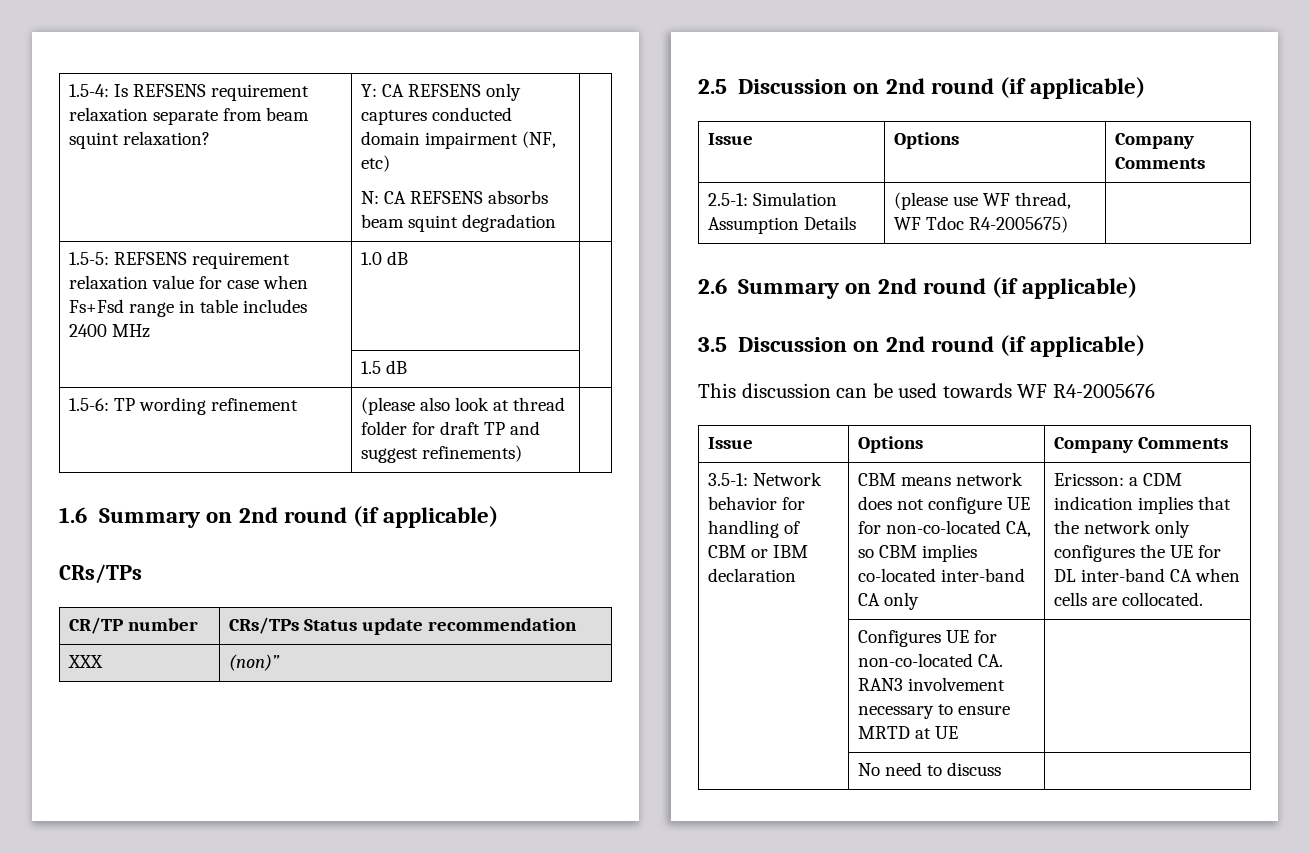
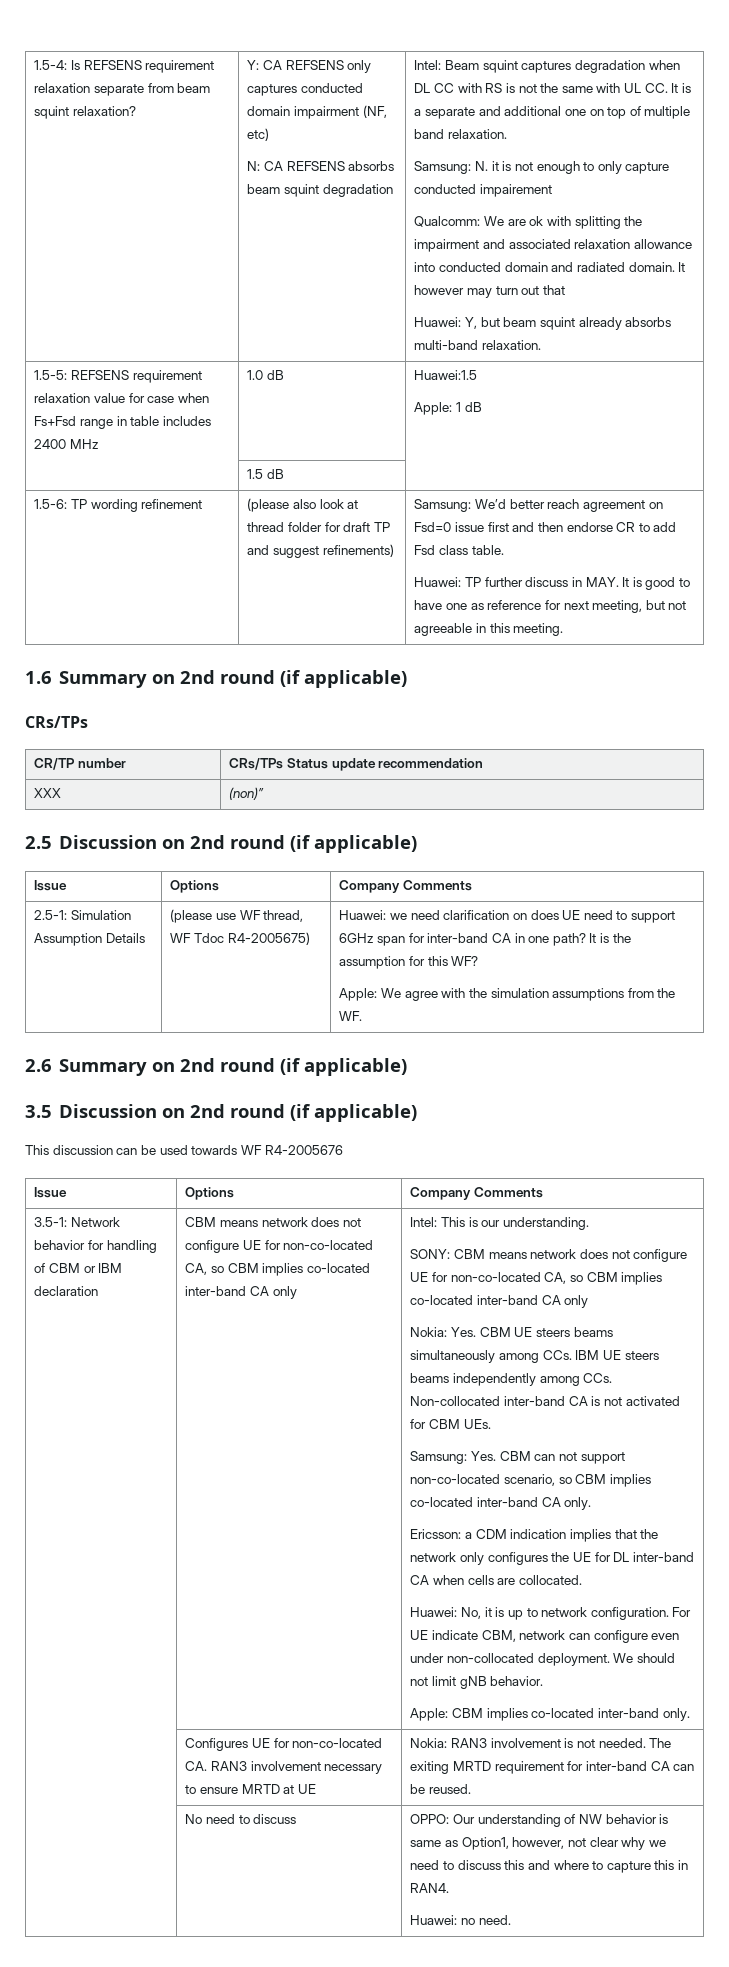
+ Intel: Beam squint captures degradation when DL CC with RS is not the same with UL CC. It is a separate and additional one on top of multiple band relaxation.
+ Samsung: N. it is not enough to only capture conducted impairement
+ Qualcomm: We are ok with splitting the impairment and associated relaxation allowance into conducted domain and radiated domain. It however may turn out that
+ Huawei: Y, but beam squint already absorbs multi-band relaxation.
- 1.5-5: REFSENS requirement relaxation value for case when Fs+Fsd range in table includes 2400 MHz | 1.0 dB |
+ 1.5-5: REFSENS requirement relaxation value for case when Fs+Fsd range in table includes 2400 MHz | 1.0 dB | Huawei:1.5
+ Apple: 1 dB
+ Samsung: We’d better reach agreement on Fsd=0 issue first and then endorse CR to add Fsd class table.
+ Huawei: TP further discuss in MAY. It is good to have one as reference for next meeting, but not agreeable in this meeting.
+ Huawei: we need clarification on does UE need to support 6GHz span for inter-band CA in one path? It is the assumption for this WF?
+ Apple: We agree with the simulation assumptions from the WF.
+ Intel: This is our understanding.
+ SONY: CBM means network does not configure UE for non-co-located CA, so CBM implies co-located inter-band CA only
+ Nokia: Yes. CBM UE steers beams simultaneously among CCs. IBM UE steers beams independently among CCs. Non-collocated inter-band CA is not activated for CBM UEs.
+ Samsung: Yes. CBM can not support non-co-located scenario, so CBM implies co-located inter-band CA only.
+ Huawei: No, it is up to network configuration. For UE indicate CBM, network can configure even under non-collocated deployment. We should not limit gNB behavior.
+ Apple: CBM implies co-located inter-band only.
- | Configures UE for non-co-located CA. RAN3 involvement necessary to ensure MRTD at UE |
- | No need to discuss |
+ | Configures UE for non-co-located CA. RAN3 involvement necessary to ensure MRTD at UE | Nokia: RAN3 involvement is not needed. The exiting MRTD requirement for inter-band CA can be reused.
+ | No need to discuss | OPPO: Our understanding of NW behavior is same as Option1, however, not clear why we need to discuss this and where to capture this in RAN4.
+ Huawei: no need.

